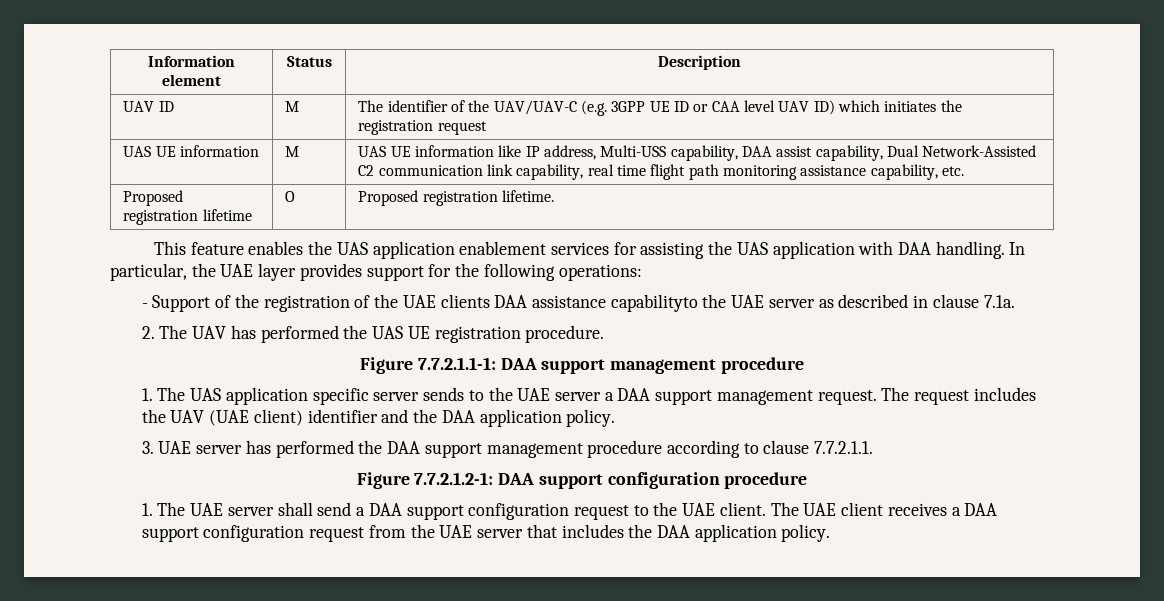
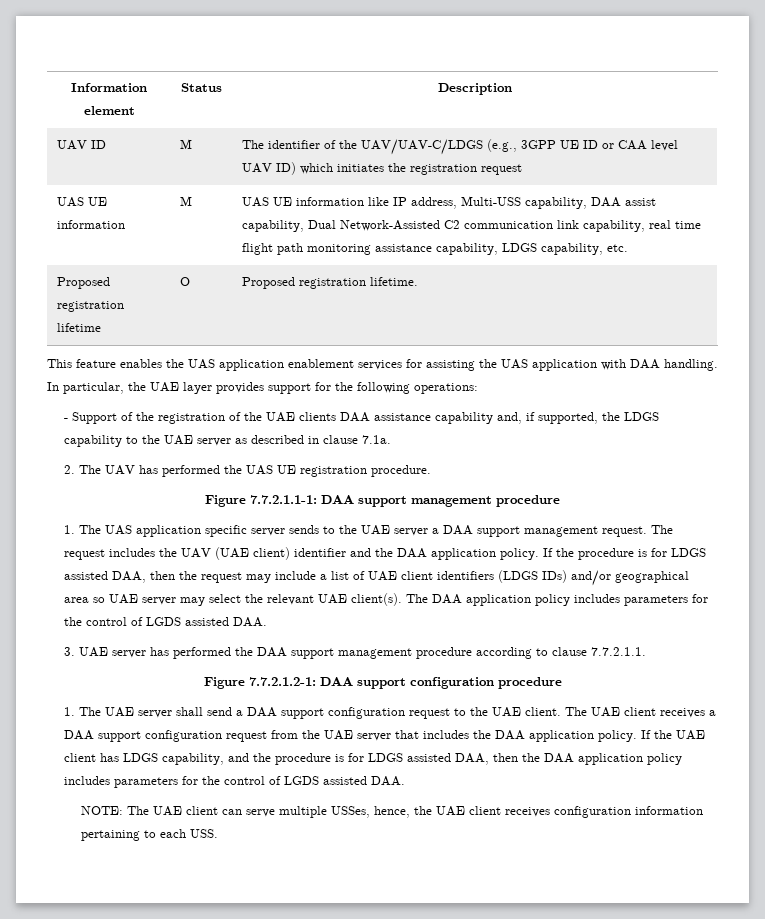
- UAV ID | M | The identifier of the UAV/UAV-C (e.g. 3GPP UE ID or CAA level UAV ID) which initiates the registration request
+ UAV ID | M | The identifier of the UAV/UAV-C/LDGS (e.g., 3GPP UE ID or CAA level UAV ID) which initiates the registration request
- UAS UE information | M | UAS UE information like IP address, Multi-USS capability, DAA assist capability, Dual Network-Assisted C2 communication link capability, real time flight path monitoring assistance capability, etc.
+ UAS UE information | M | UAS UE information like IP address, Multi-USS capability, DAA assist capability, Dual Network-Assisted C2 communication link capability, real time flight path monitoring assistance capability, LDGS capability, etc.
- - Support of the registration of the UAE clients DAA assistance capabilityto the UAE server as described in clause 7.1a.
+ - Support of the registration of the UAE clients DAA assistance capability and, if supported, the LDGS capability to the UAE server as described in clause 7.1a.
+ If the procedure is for LDGS assisted DAA, then the request may include a list of UAE client identifiers (LDGS IDs) and/or geographical area so UAE server may select the relevant UAE client(s). The DAA application policy includes parameters for the control of LGDS assisted DAA.
+ If the UAE client has LDGS capability, and the procedure is for LDGS assisted DAA, then the DAA application policy includes parameters for the control of LGDS assisted DAA.
+ NOTE: The UAE client can serve multiple USSes, hence, the UAE client receives configuration information pertaining to each USS.

